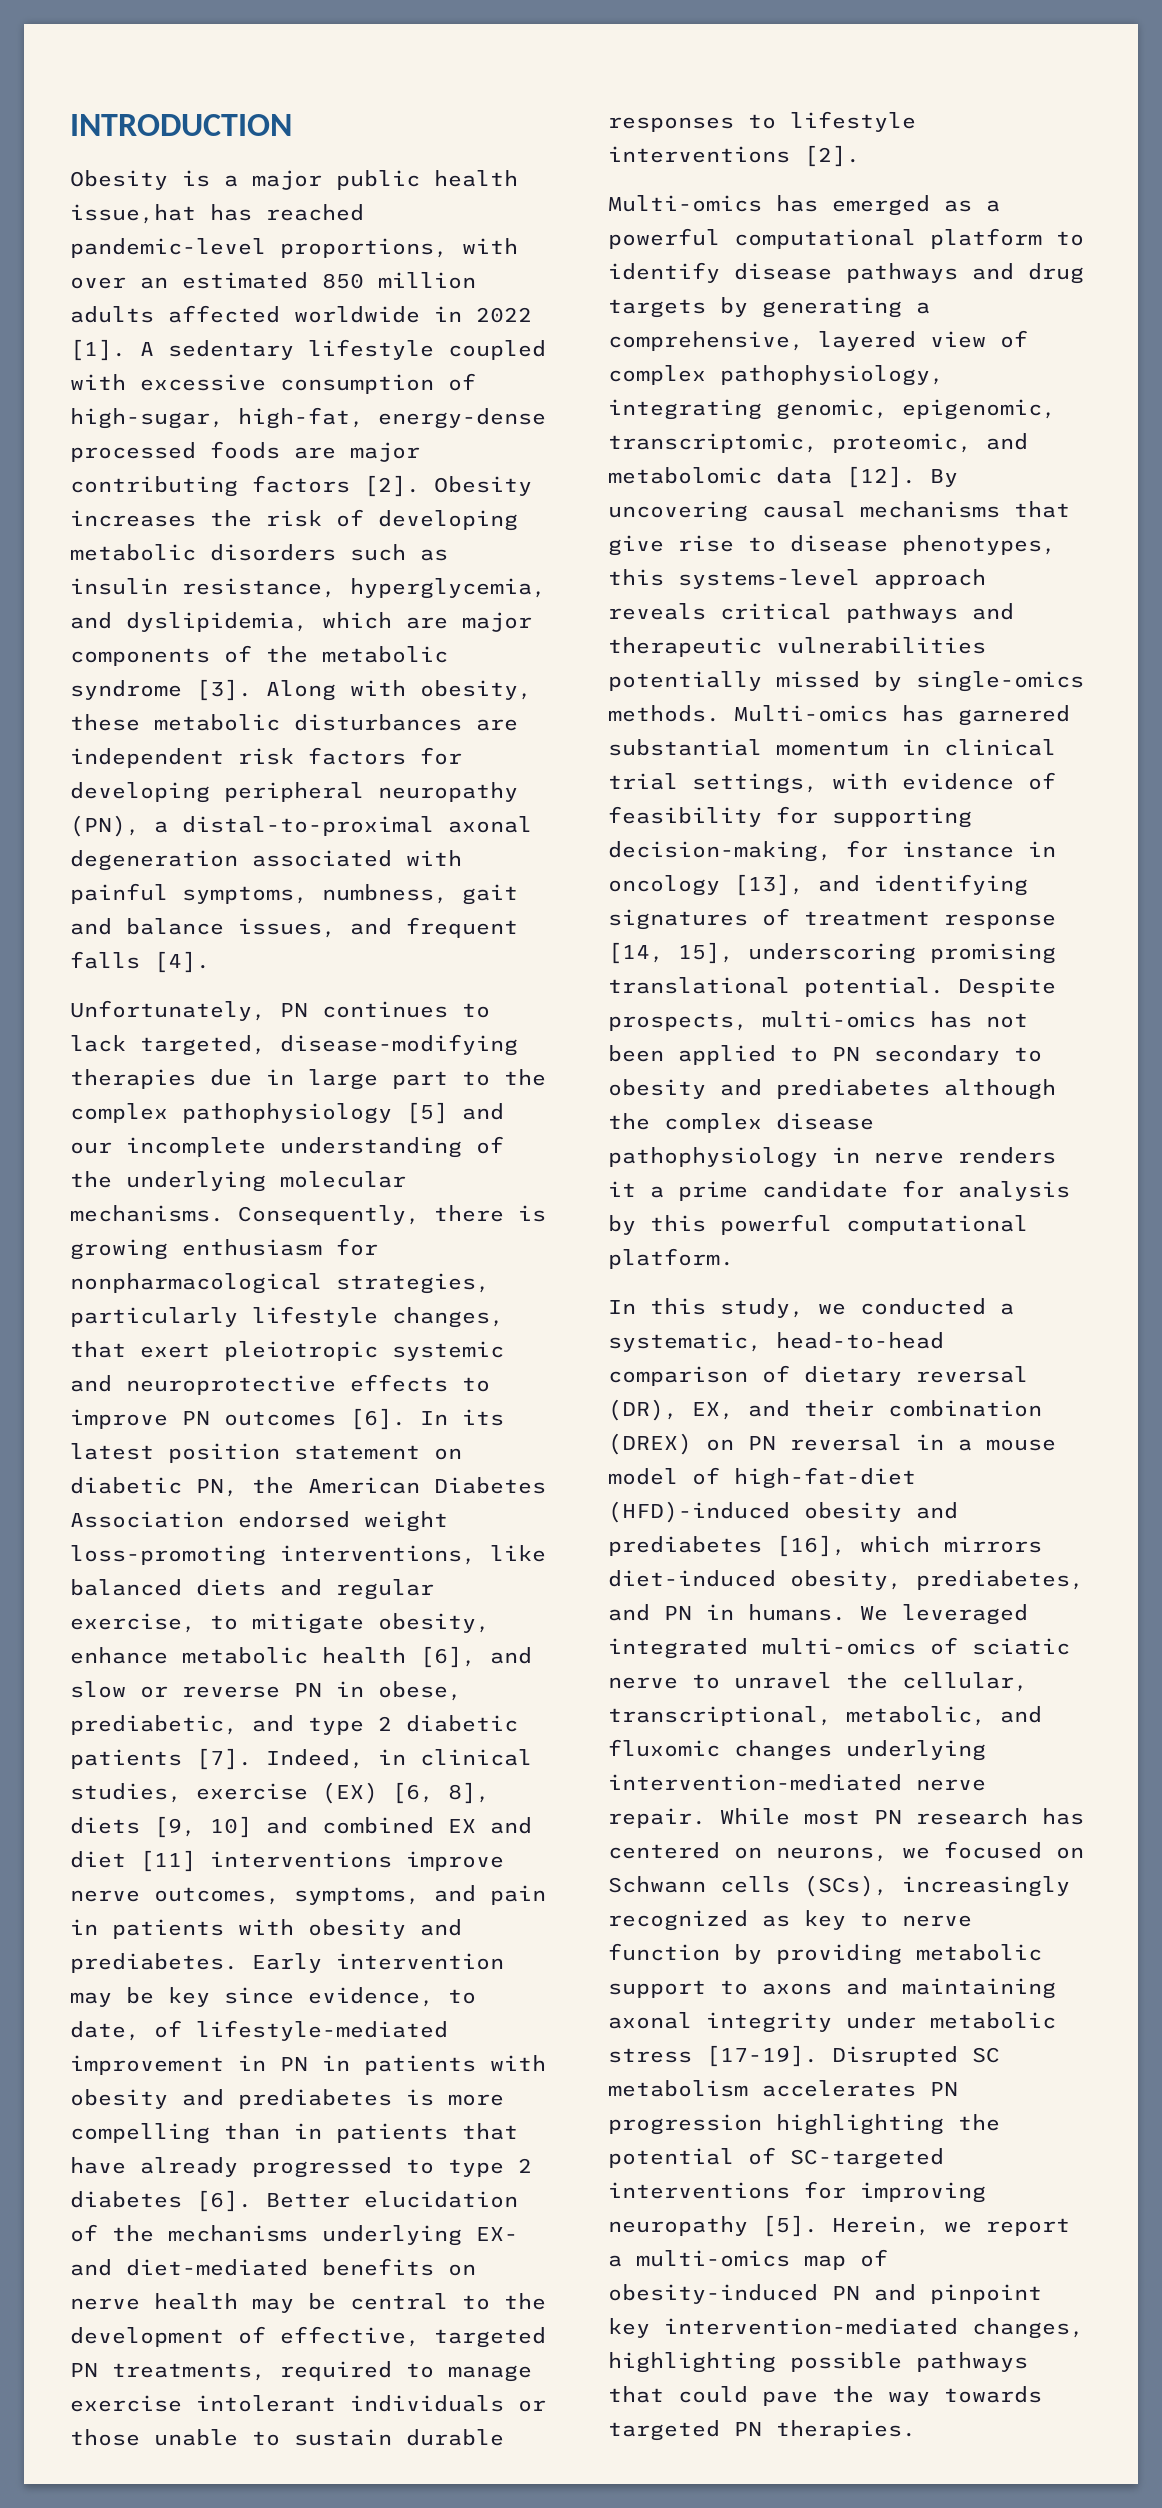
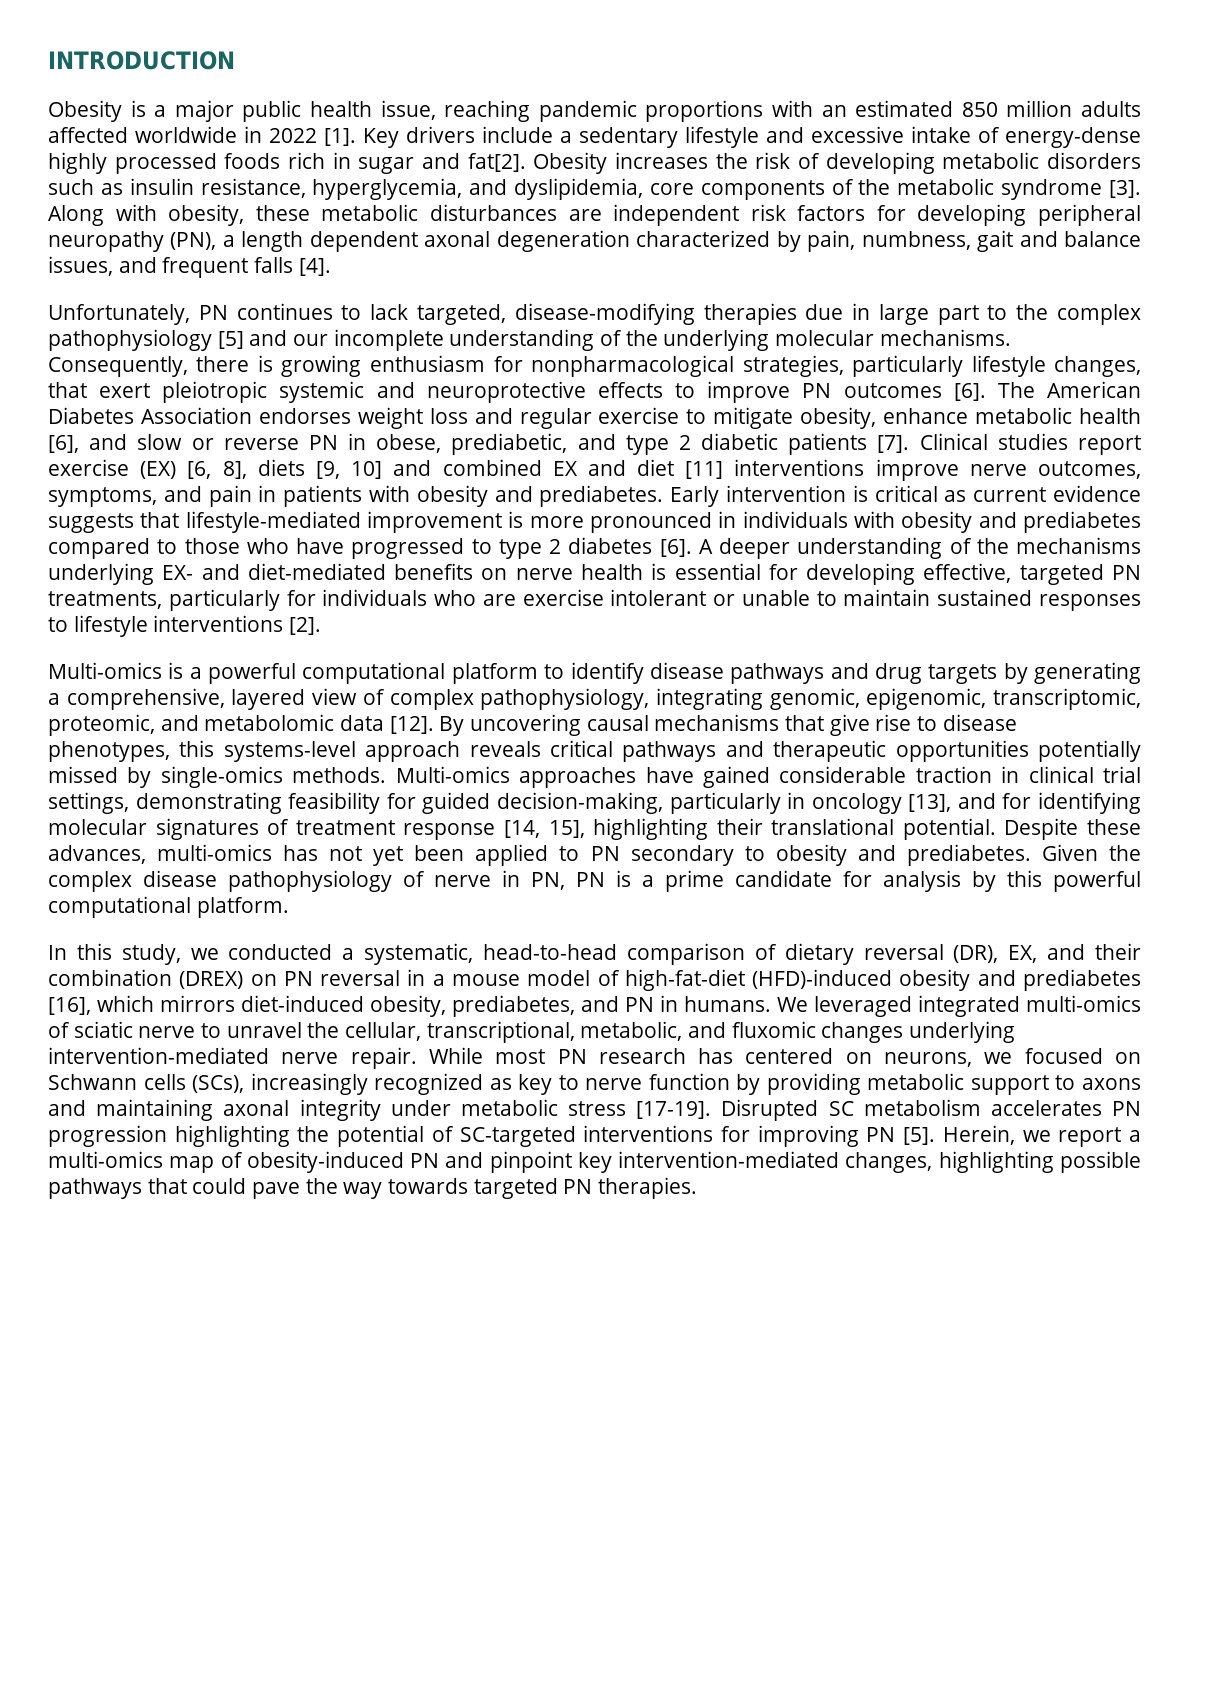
- Obesity is a major public health issue,hat has reached pandemic-level proportions, with over an estimated 850 million adults affected worldwide in 2022 [1].
+ Obesity is a major public health issue, reaching pandemic proportions with an estimated 850 million adults affected worldwide in 2022 [1].
- A sedentary lifestyle coupled with excessive consumption of high-sugar, high-fat, energy-dense processed foods are major contributing factors [2].
+ Key drivers include a sedentary lifestyle and excessive intake of energy-dense highly processed foods rich in sugar and fat[2].
- Obesity increases the risk of developing metabolic disorders such as insulin resistance, hyperglycemia, and dyslipidemia, which are major components of the metabolic syndrome [3].
+ Obesity increases the risk of developing metabolic disorders such as insulin resistance, hyperglycemia, and dyslipidemia, core components of the metabolic syndrome [3].
- Along with obesity, these metabolic disturbances are independent risk factors for developing peripheral neuropathy (PN), a distal-to-proximal axonal degeneration associated with painful symptoms, numbness, gait and balance issues, and frequent falls [4].
+ Along with obesity, these metabolic disturbances are independent risk factors for developing peripheral neuropathy (PN), a length dependent axonal degeneration characterized by pain, numbness, gait and balance issues, and frequent falls [4].
- In its latest position statement on diabetic PN, the American Diabetes Association endorsed weight loss-promoting interventions, like balanced diets and regular exercise, to mitigate obesity, enhance metabolic health [6], and slow or reverse PN in obese, prediabetic, and type 2 diabetic patients [7].
+ The American Diabetes Association endorses weight loss and regular exercise to mitigate obesity, enhance metabolic health [6], and slow or reverse PN in obese, prediabetic, and type 2 diabetic patients [7].
- Indeed, in clinical studies, exercise (EX) [6, 8], diets [9, 10] and combined EX and diet [11] interventions improve nerve outcomes, symptoms, and pain in patients with obesity and prediabetes.
+ Clinical studies report exercise (EX) [6, 8], diets [9, 10] and combined EX and diet [11] interventions improve nerve outcomes, symptoms, and pain in patients with obesity and prediabetes.
- Early intervention may be key since evidence, to date, of lifestyle-mediated improvement in PN in patients with obesity and prediabetes is more compelling than in patients that have already progressed to type 2 diabetes [6].
+ Early intervention is critical as current evidence suggests that lifestyle-mediated improvement is more pronounced in individuals with obesity and prediabetes compared to those who have progressed to type 2 diabetes [6].
- Better elucidation of the mechanisms underlying EX- and diet-mediated benefits on nerve health may be central to the development of effective, targeted PN treatments, required to manage exercise intolerant individuals or those unable to sustain durable responses to lifestyle interventions [2].
+ A deeper understanding of the mechanisms underlying EX- and diet-mediated benefits on nerve health is essential for developing effective, targeted PN treatments, particularly for individuals who are exercise intolerant or unable to maintain sustained responses to lifestyle interventions [2].
- Multi-omics has emerged as a powerful computational platform to identify disease pathways and drug targets by generating a comprehensive, layered view of complex pathophysiology, integrating genomic, epigenomic, transcriptomic, proteomic, and metabolomic data [12].
+ Multi-omics is a powerful computational platform to identify disease pathways and drug targets by generating a comprehensive, layered view of complex pathophysiology, integrating genomic, epigenomic, transcriptomic, proteomic, and metabolomic data [12].
- By uncovering causal mechanisms that give rise to disease phenotypes, this systems-level approach reveals critical pathways and therapeutic vulnerabilities potentially missed by single-omics methods.
+ By uncovering causal mechanisms that give rise to disease phenotypes, this systems-level approach reveals critical pathways and therapeutic opportunities potentially missed by single-omics methods.
- Multi-omics has garnered substantial momentum in clinical trial settings, with evidence of feasibility for supporting decision-making, for instance in oncology [13], and identifying signatures of treatment response [14, 15], underscoring promising translational potential.
+ Multi-omics approaches have gained considerable traction in clinical trial settings, demonstrating feasibility for guided decision-making, particularly in oncology [13], and for identifying molecular signatures of treatment response [14, 15], highlighting their translational potential.
- Despite prospects, multi-omics has not been applied to PN secondary to obesity and prediabetes although the complex disease pathophysiology in nerve renders it a prime candidate for analysis by this powerful computational platform.
+ Despite these advances, multi-omics has not yet been applied to PN secondary to obesity and prediabetes. Given the complex disease pathophysiology of nerve in PN, PN is a prime candidate for analysis by this powerful computational platform.
- Disrupted SC metabolism accelerates PN progression highlighting the potential of SC-targeted interventions for improving neuropathy [5].
+ Disrupted SC metabolism accelerates PN progression highlighting the potential of SC-targeted interventions for improving PN [5].

